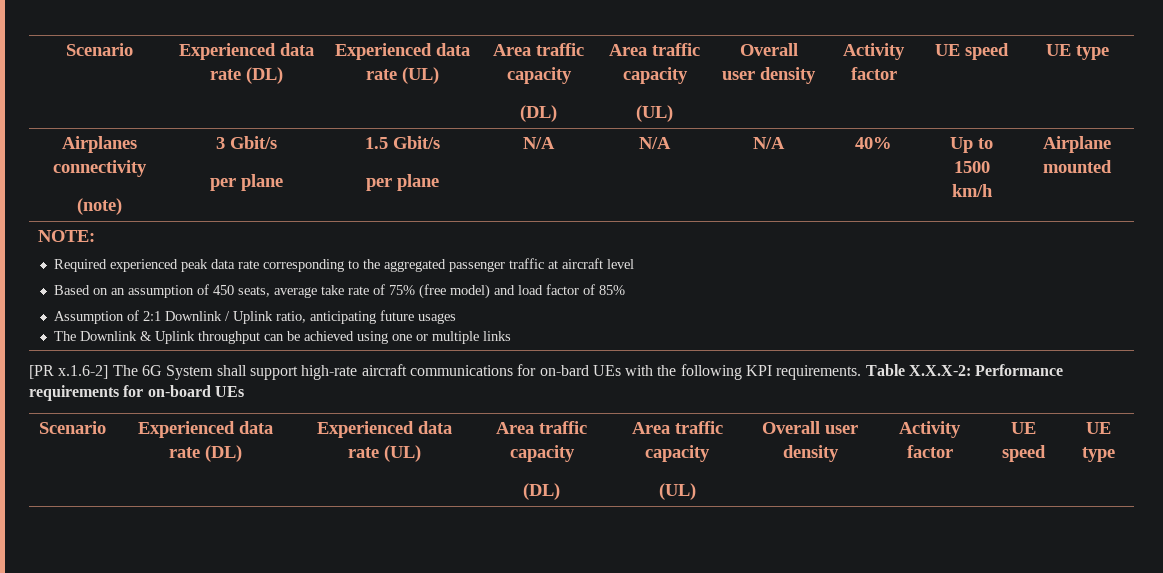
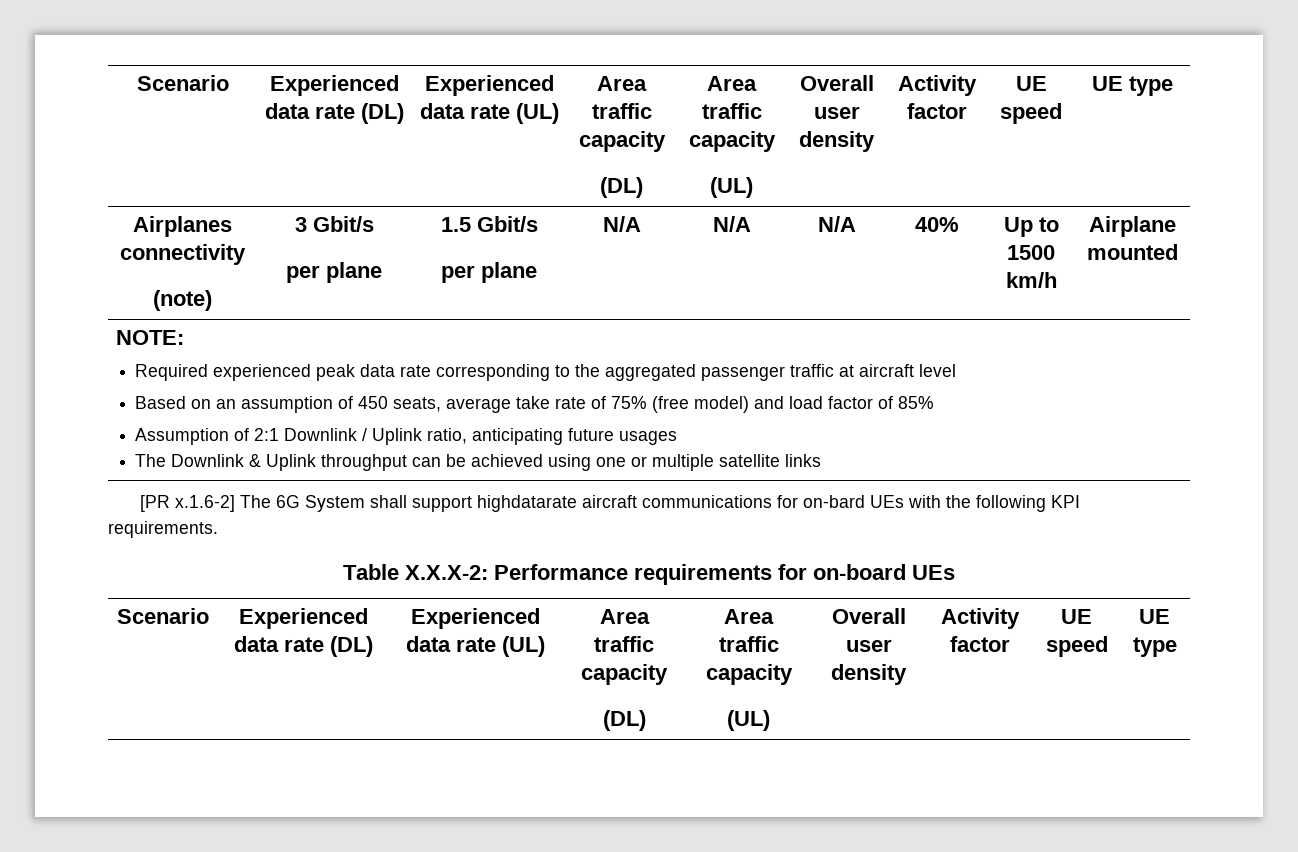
- The Downlink & Uplink throughput can be achieved using one or multiple links
+ The Downlink & Uplink throughput can be achieved using one or multiple satellite links
- [PR x.1.6-2] The 6G System shall support high-rate aircraft communications for on-bard UEs with the following KPI requirements. Table X.X.X-2: Performance requirements for on-board UEs
+ [PR x.1.6-2] The 6G System shall support highdatarate aircraft communications for on-bard UEs with the following KPI requirements.
+ Table X.X.X-2: Performance requirements for on-board UEs

